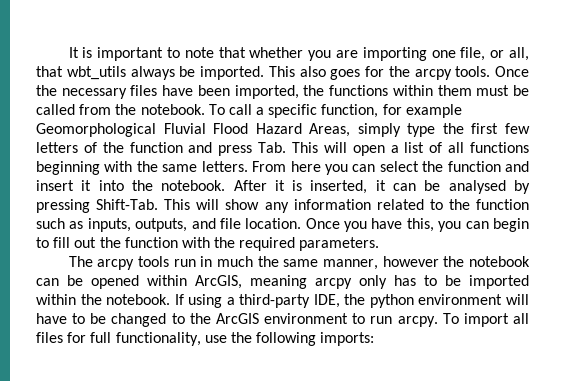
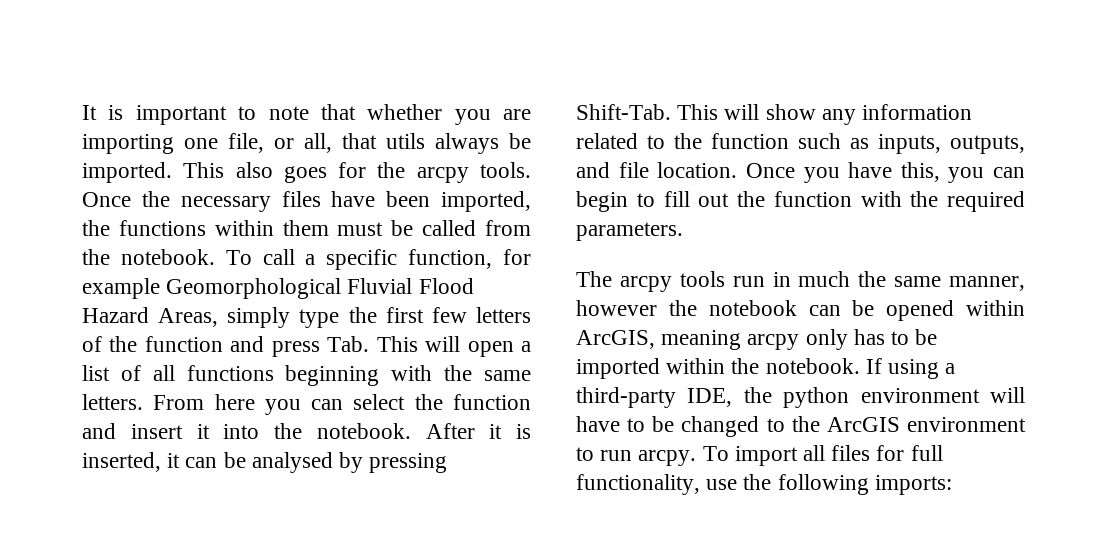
- It is important to note that whether you are importing one file, or all, that wbt_utils always be imported.
+ It is important to note that whether you are importing one file, or all, that utils always be imported.

